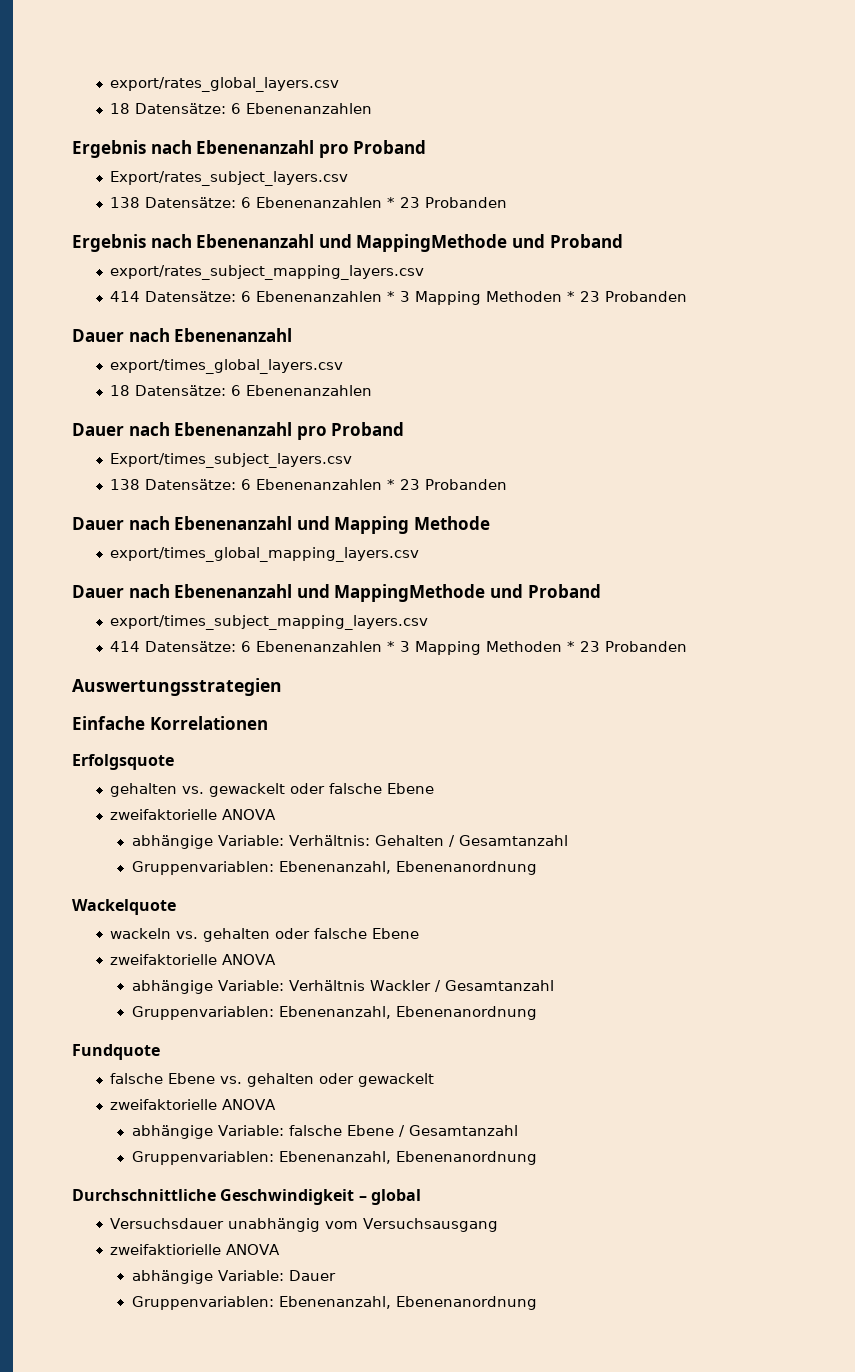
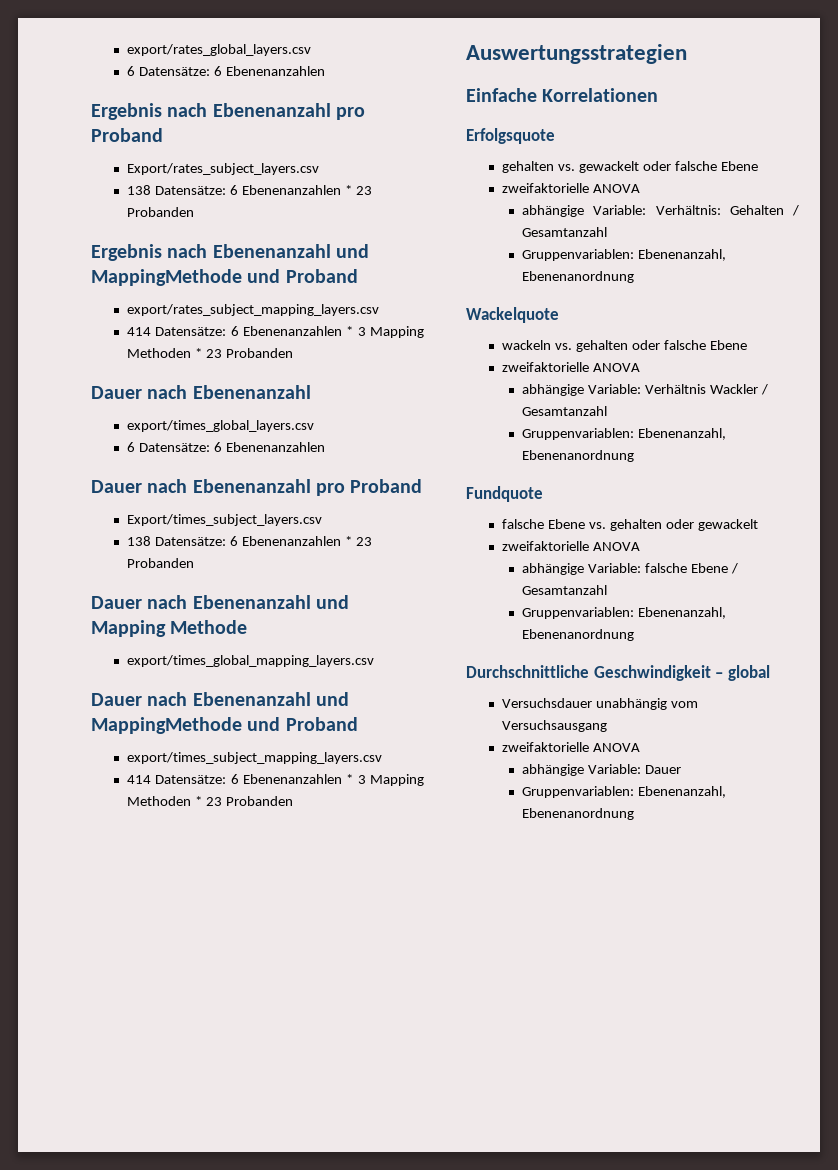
  export/rates_global_layers.csv
- 18 Datensätze: 6 Ebenenanzahlen
+ 6 Datensätze: 6 Ebenenanzahlen
  export/times_global_layers.csv
- 18 Datensätze: 6 Ebenenanzahlen
+ 6 Datensätze: 6 Ebenenanzahlen
  Versuchsdauer unabhängig vom Versuchsausgang
- zweifaktiorielle ANOVA
+ zweifaktorielle ANOVA

